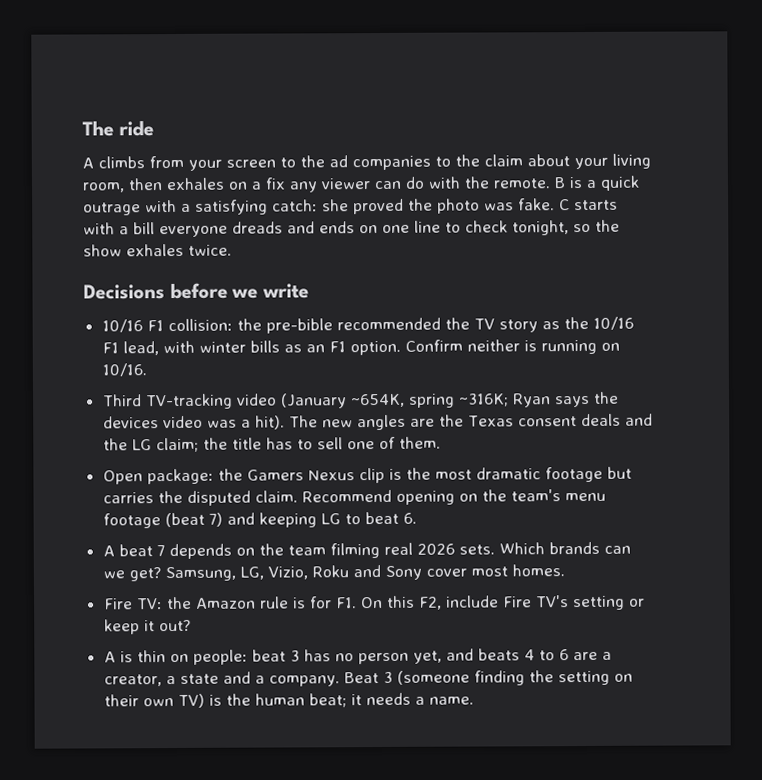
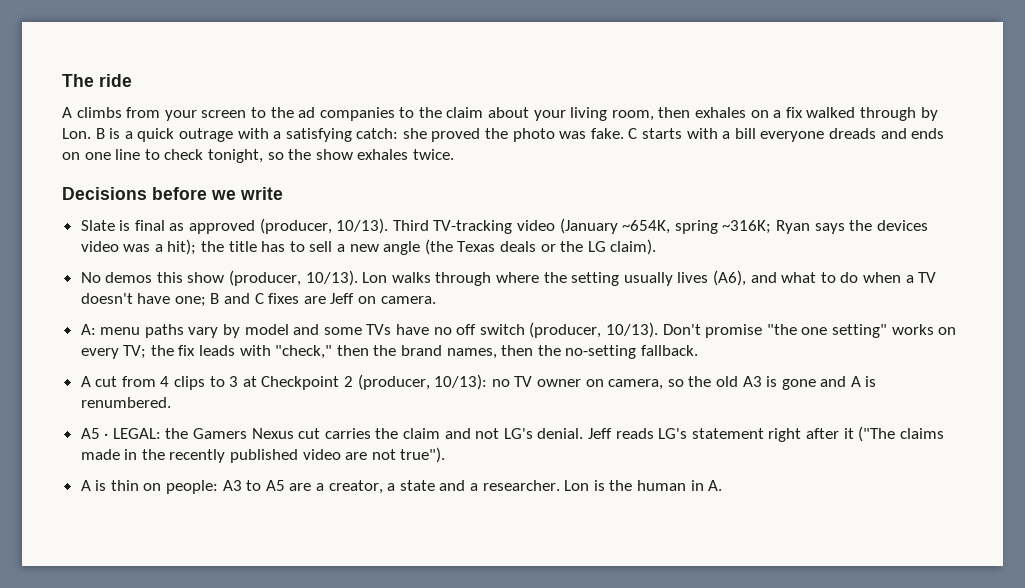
- A climbs from your screen to the ad companies to the claim about your living room, then exhales on a fix any viewer can do with the remote. B is a quick outrage with a satisfying catch: she proved the photo was fake.
+ A climbs from your screen to the ad companies to the claim about your living room, then exhales on a fix walked through by Lon. B is a quick outrage with a satisfying catch: she proved the photo was fake.
- 10/16 F1 collision: the pre-bible recommended the TV story as the 10/16 F1 lead, with winter bills as an F1 option. Confirm neither is running on 10/16.
- Third TV-tracking video (January ~654K, spring ~316K; Ryan says the devices video was a hit). The new angles are the Texas consent deals and the LG claim; the title has to sell one of them.
- Open package: the Gamers Nexus clip is the most dramatic footage but carries the disputed claim. Recommend opening on the team's menu footage (beat 7) and keeping LG to beat 6.
- A beat 7 depends on the team filming real 2026 sets. Which brands can we get? Samsung, LG, Vizio, Roku and Sony cover most homes.
- Fire TV: the Amazon rule is for F1. On this F2, include Fire TV's setting or keep it out?
+ Slate is final as approved (producer, 10/13). Third TV-tracking video (January ~654K, spring ~316K; Ryan says the devices video was a hit); the title has to sell a new angle (the Texas deals or the LG claim).
+ No demos this show (producer, 10/13). Lon walks through where the setting usually lives (A6), and what to do when a TV doesn't have one; B and C fixes are Jeff on camera.
+ A: menu paths vary by model and some TVs have no off switch (producer, 10/13). Don't promise "the one setting" works on every TV; the fix leads with "check," then the brand names, then the no-setting fallback.
+ A cut from 4 clips to 3 at Checkpoint 2 (producer, 10/13): no TV owner on camera, so the old A3 is gone and A is renumbered.
+ A5 · LEGAL: the Gamers Nexus cut carries the claim and not LG's denial. Jeff reads LG's statement right after it ("The claims made in the recently published video are not true").
- A is thin on people: beat 3 has no person yet, and beats 4 to 6 are a creator, a state and a company. Beat 3 (someone finding the setting on their own TV) is the human beat; it needs a name.
+ A is thin on people: A3 to A5 are a creator, a state and a researcher. Lon is the human in A.

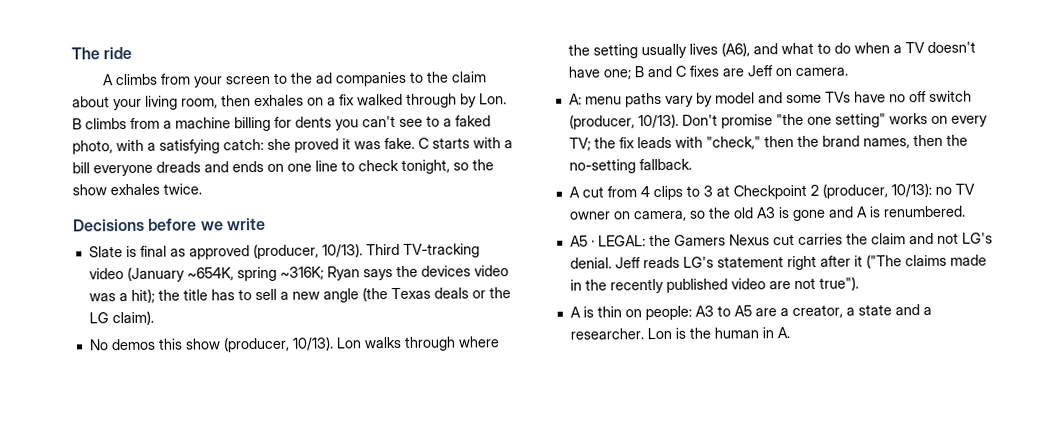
- A climbs from your screen to the ad companies to the claim about your living room, then exhales on a fix walked through by Lon. B is a quick outrage with a satisfying catch: she proved the photo was fake.
+ A climbs from your screen to the ad companies to the claim about your living room, then exhales on a fix walked through by Lon. B climbs from a machine billing for dents you can't see to a faked photo, with a satisfying catch: she proved it was fake.

